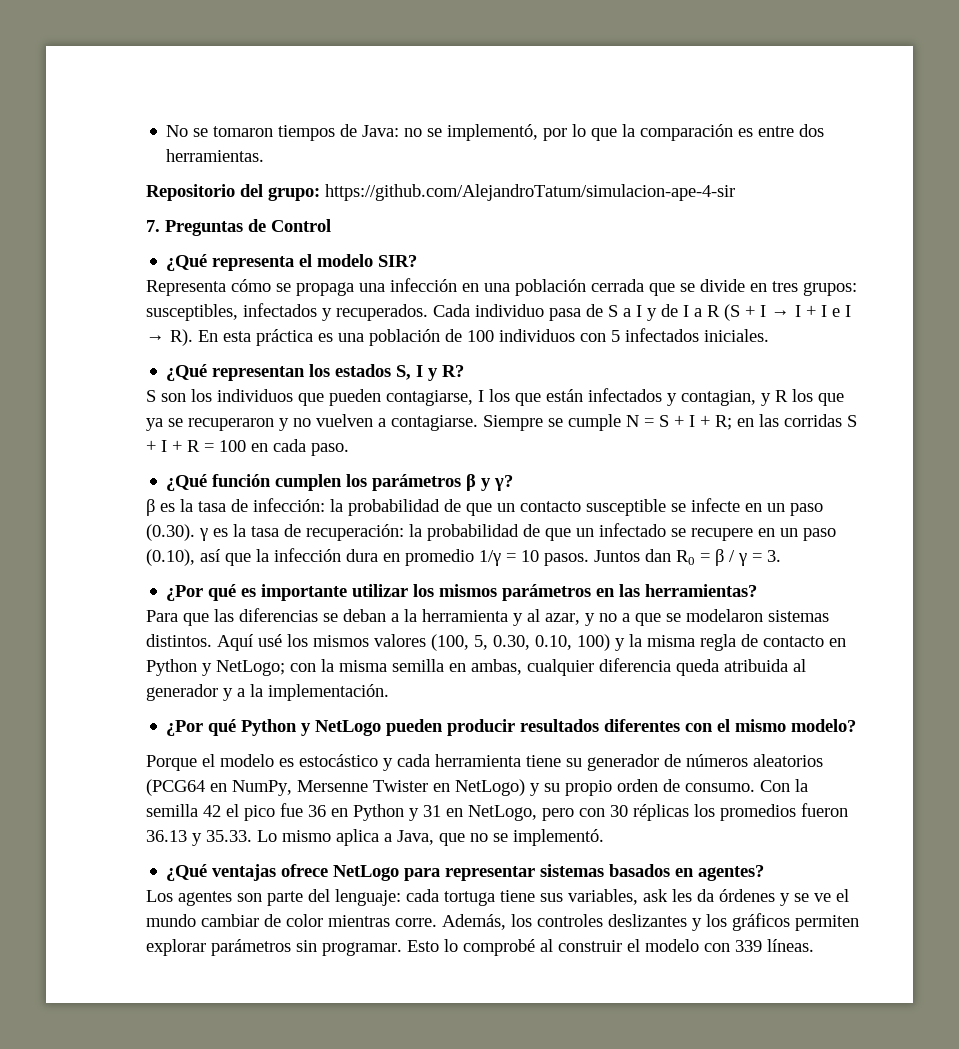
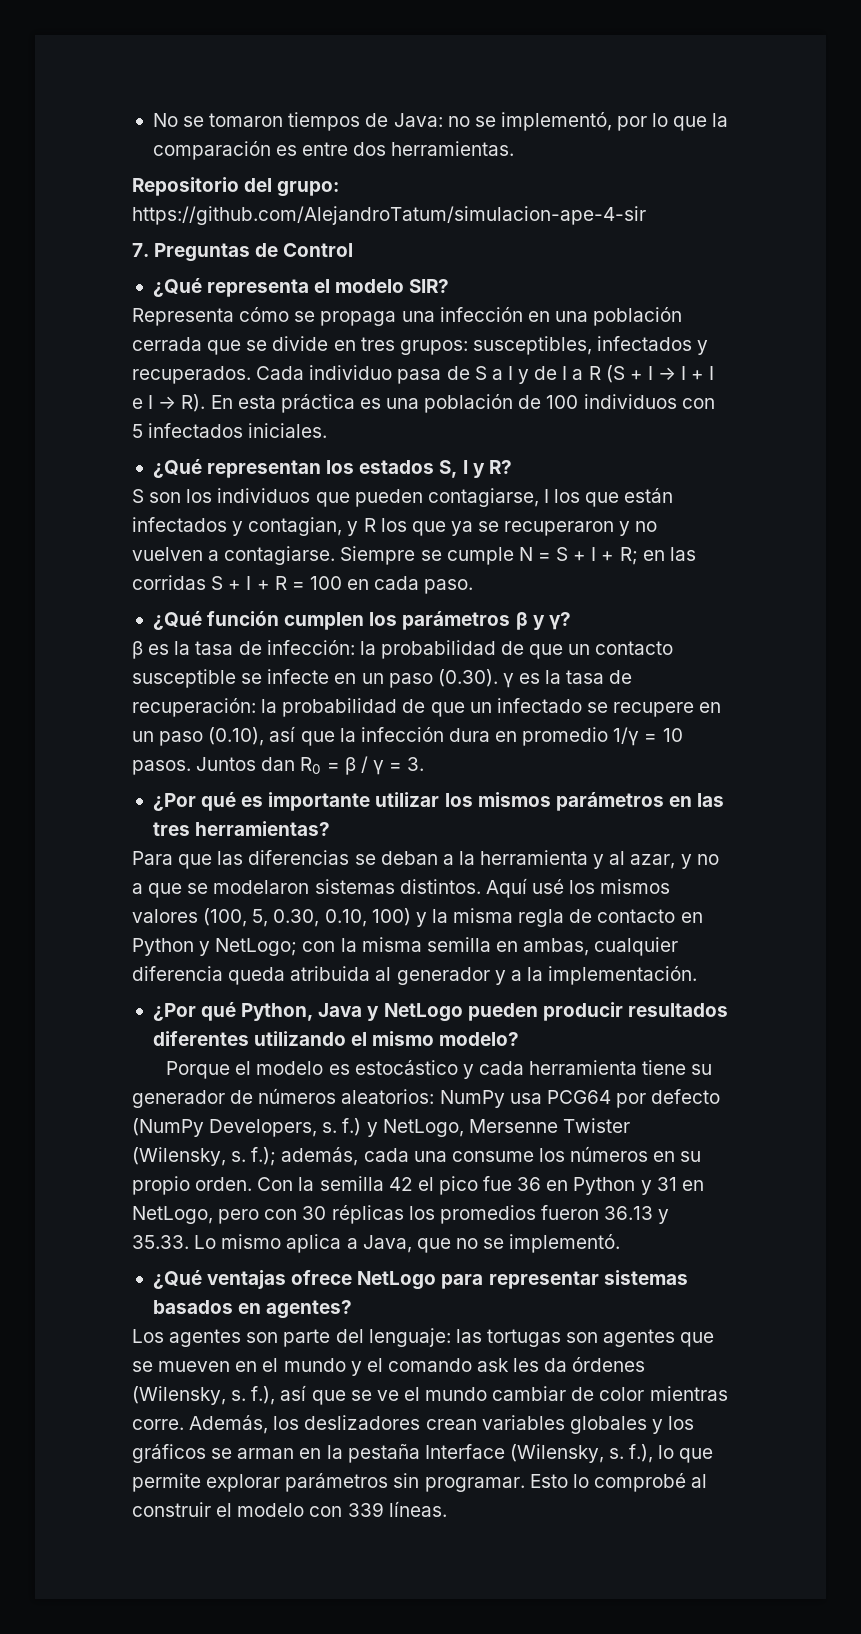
- ¿Por qué es importante utilizar los mismos parámetros en las herramientas?
+ ¿Por qué es importante utilizar los mismos parámetros en las tres herramientas?
- ¿Por qué Python y NetLogo pueden producir resultados diferentes con el mismo modelo?
+ ¿Por qué Python, Java y NetLogo pueden producir resultados diferentes utilizando el mismo modelo?
- Porque el modelo es estocástico y cada herramienta tiene su generador de números aleatorios (PCG64 en NumPy, Mersenne Twister en NetLogo) y su propio orden de consumo.
+ Porque el modelo es estocástico y cada herramienta tiene su generador de números aleatorios: NumPy usa PCG64 por defecto (NumPy Developers, s. f.) y NetLogo, Mersenne Twister (Wilensky, s. f.); además, cada una consume los números en su propio orden.
- Los agentes son parte del lenguaje: cada tortuga tiene sus variables, ask les da órdenes y se ve el mundo cambiar de color mientras corre.
+ Los agentes son parte del lenguaje: las tortugas son agentes que se mueven en el mundo y el comando ask les da órdenes (Wilensky, s. f.), así que se ve el mundo cambiar de color mientras corre.
- Además, los controles deslizantes y los gráficos permiten explorar parámetros sin programar.
+ Además, los deslizadores crean variables globales y los gráficos se arman en la pestaña Interface (Wilensky, s. f.), lo que permite explorar parámetros sin programar.

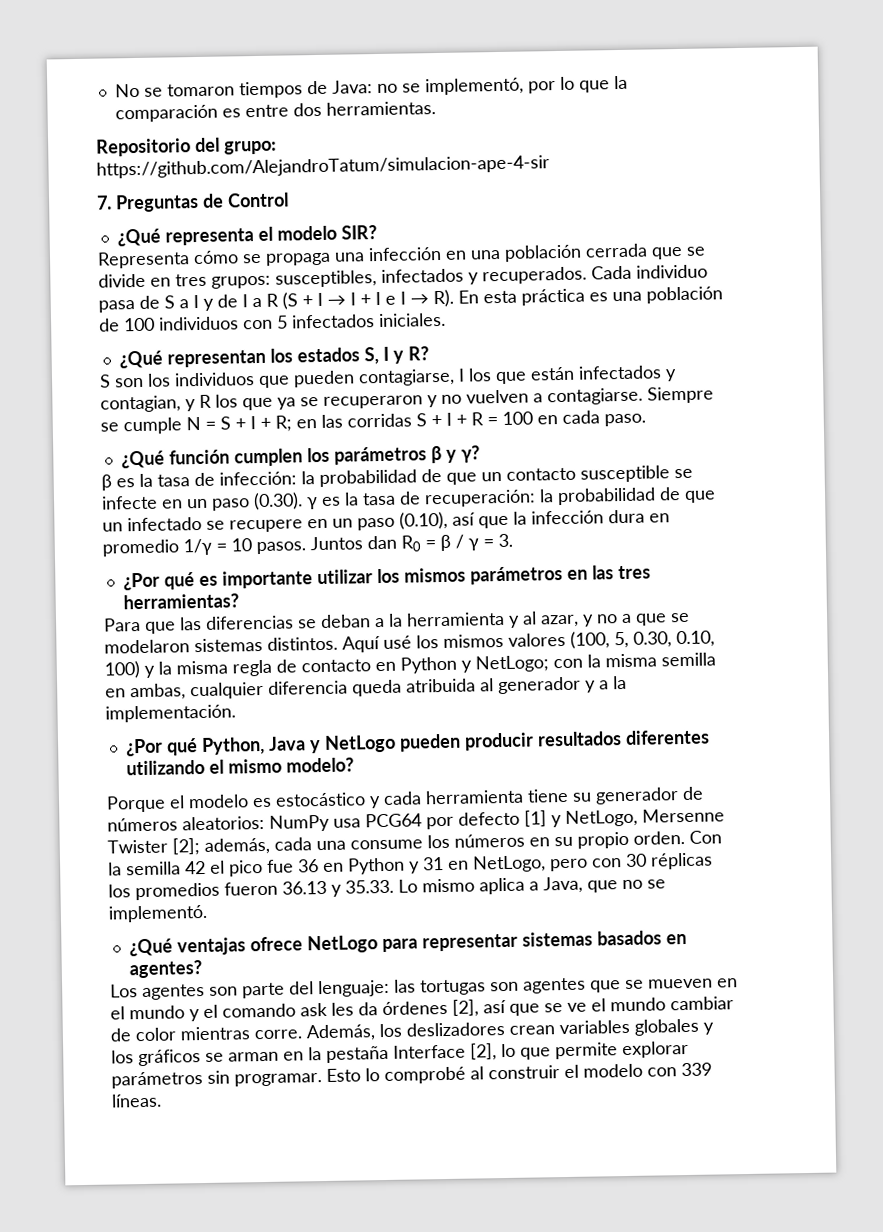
- Porque el modelo es estocástico y cada herramienta tiene su generador de números aleatorios: NumPy usa PCG64 por defecto (NumPy Developers, s. f.) y NetLogo, Mersenne Twister (Wilensky, s. f.); además, cada una consume los números en su propio orden.
+ Porque el modelo es estocástico y cada herramienta tiene su generador de números aleatorios: NumPy usa PCG64 por defecto [1] y NetLogo, Mersenne Twister [2]; además, cada una consume los números en su propio orden.
- Los agentes son parte del lenguaje: las tortugas son agentes que se mueven en el mundo y el comando ask les da órdenes (Wilensky, s. f.), así que se ve el mundo cambiar de color mientras corre.
+ Los agentes son parte del lenguaje: las tortugas son agentes que se mueven en el mundo y el comando ask les da órdenes [2], así que se ve el mundo cambiar de color mientras corre.
- Además, los deslizadores crean variables globales y los gráficos se arman en la pestaña Interface (Wilensky, s. f.), lo que permite explorar parámetros sin programar.
+ Además, los deslizadores crean variables globales y los gráficos se arman en la pestaña Interface [2], lo que permite explorar parámetros sin programar.

